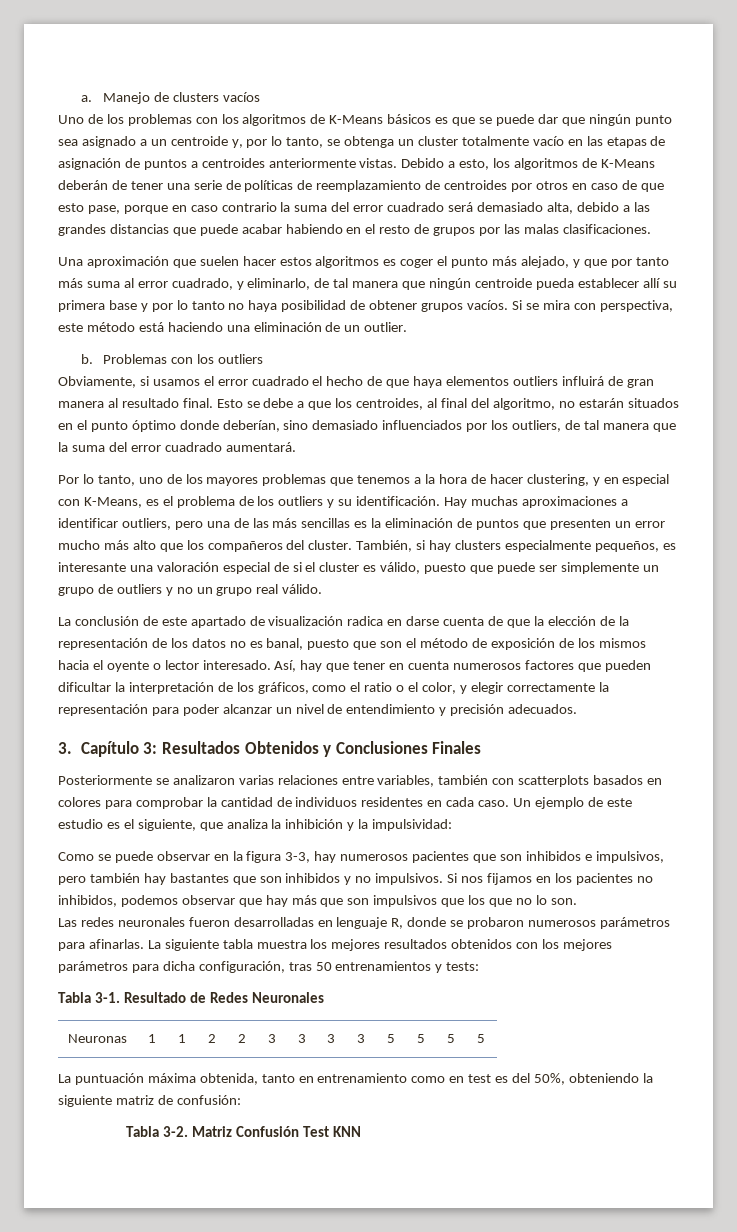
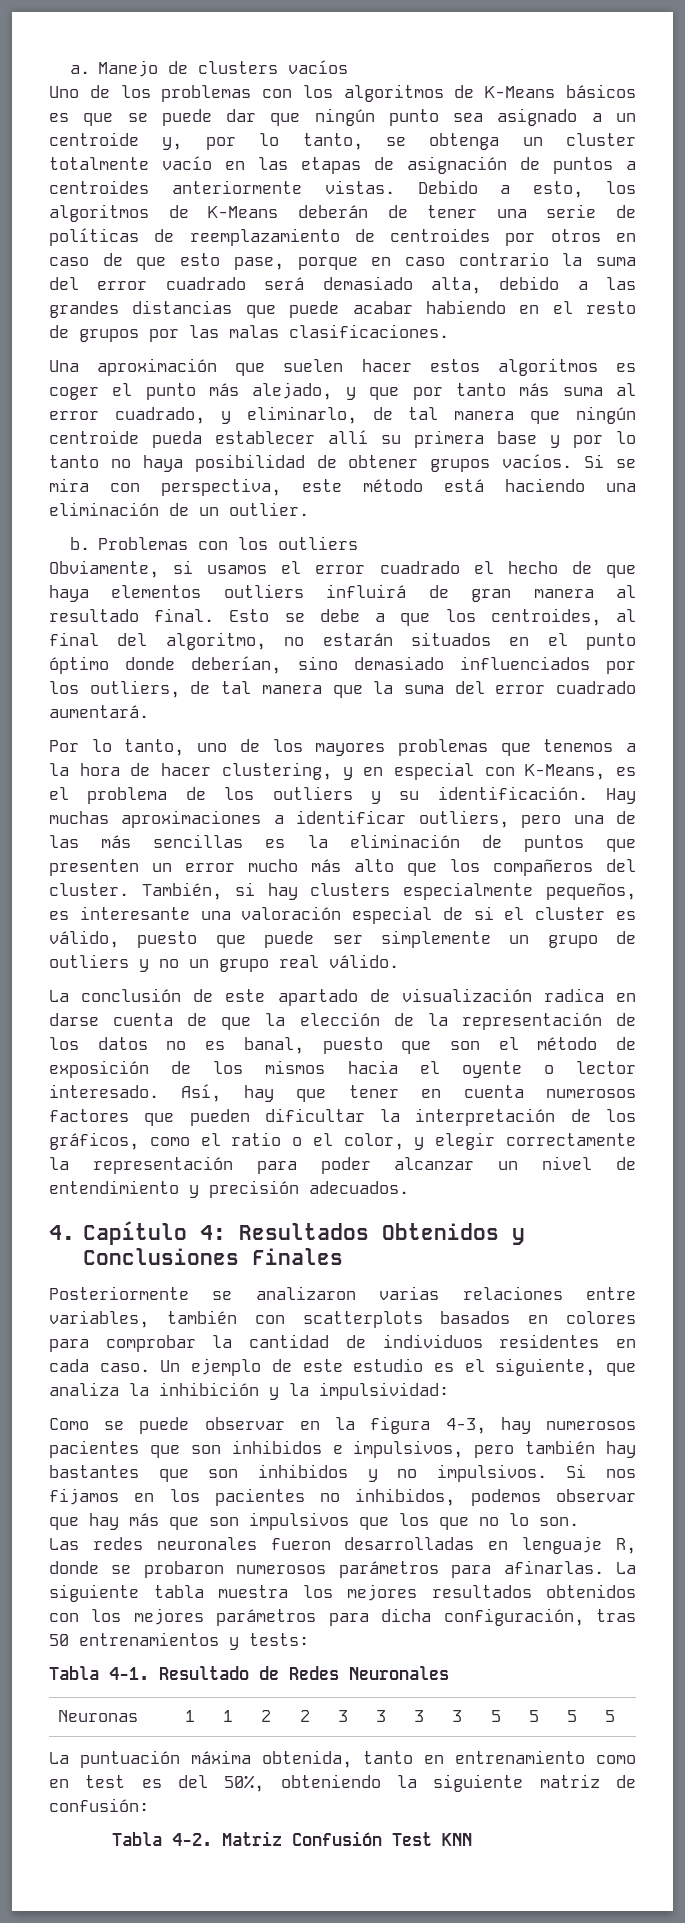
- 3. Capítulo 3: Resultados Obtenidos y Conclusiones Finales
+ 4. Capítulo 4: Resultados Obtenidos y Conclusiones Finales
- Como se puede observar en la figura 3-3, hay numerosos pacientes que son inhibidos e impulsivos, pero también hay bastantes que son inhibidos y no impulsivos.
+ Como se puede observar en la figura 4-3, hay numerosos pacientes que son inhibidos e impulsivos, pero también hay bastantes que son inhibidos y no impulsivos.
- Tabla 3-1.
+ Tabla 4-1.
- Tabla 3-2.
+ Tabla 4-2.

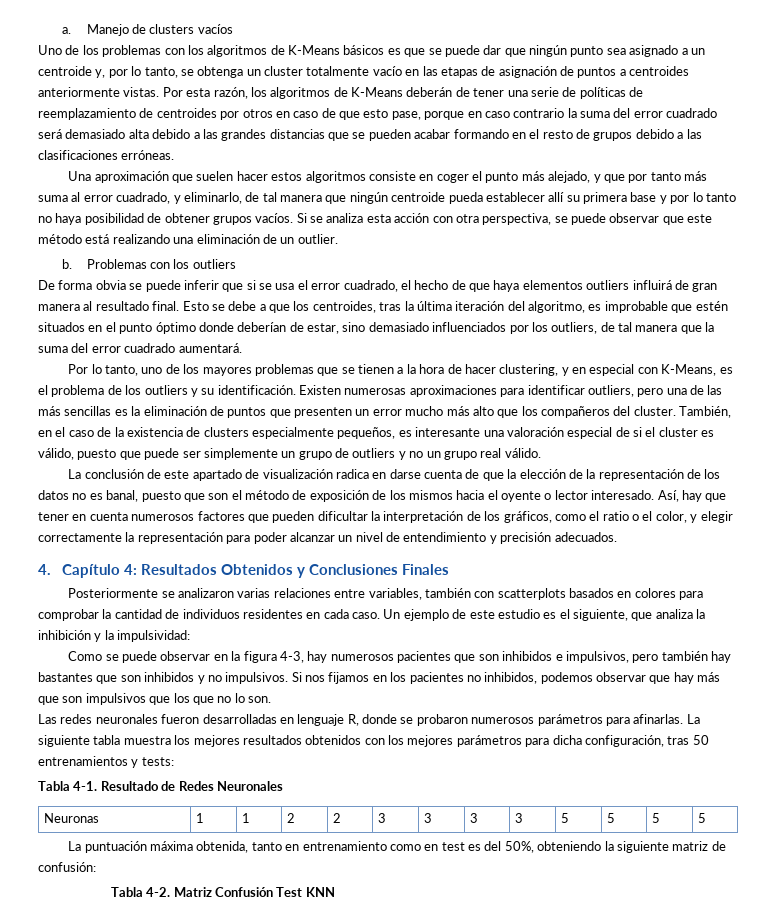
- Debido a esto, los algoritmos de K-Means deberán de tener una serie de políticas de reemplazamiento de centroides por otros en caso de que esto pase, porque en caso contrario la suma del error cuadrado será demasiado alta, debido a las grandes distancias que puede acabar habiendo en el resto de grupos por las malas clasificaciones.
+ Por esta razón, los algoritmos de K-Means deberán de tener una serie de políticas de reemplazamiento de centroides por otros en caso de que esto pase, porque en caso contrario la suma del error cuadrado será demasiado alta debido a las grandes distancias que se pueden acabar formando en el resto de grupos debido a las clasificaciones erróneas.
- Una aproximación que suelen hacer estos algoritmos es coger el punto más alejado, y que por tanto más suma al error cuadrado, y eliminarlo, de tal manera que ningún centroide pueda establecer allí su primera base y por lo tanto no haya posibilidad de obtener grupos vacíos.
+ Una aproximación que suelen hacer estos algoritmos consiste en coger el punto más alejado, y que por tanto más suma al error cuadrado, y eliminarlo, de tal manera que ningún centroide pueda establecer allí su primera base y por lo tanto no haya posibilidad de obtener grupos vacíos.
- Si se mira con perspectiva, este método está haciendo una eliminación de un outlier.
+ Si se analiza esta acción con otra perspectiva, se puede observar que este método está realizando una eliminación de un outlier.
- Obviamente, si usamos el error cuadrado el hecho de que haya elementos outliers influirá de gran manera al resultado final.
+ De forma obvia se puede inferir que si se usa el error cuadrado, el hecho de que haya elementos outliers influirá de gran manera al resultado final.
- Esto se debe a que los centroides, al final del algoritmo, no estarán situados en el punto óptimo donde deberían, sino demasiado influenciados por los outliers, de tal manera que la suma del error cuadrado aumentará.
+ Esto se debe a que los centroides, tras la última iteración del algoritmo, es improbable que estén situados en el punto óptimo donde deberían de estar, sino demasiado influenciados por los outliers, de tal manera que la suma del error cuadrado aumentará.
- Por lo tanto, uno de los mayores problemas que tenemos a la hora de hacer clustering, y en especial con K-Means, es el problema de los outliers y su identificación.
+ Por lo tanto, uno de los mayores problemas que se tienen a la hora de hacer clustering, y en especial con K-Means, es el problema de los outliers y su identificación.
- Hay muchas aproximaciones a identificar outliers, pero una de las más sencillas es la eliminación de puntos que presenten un error mucho más alto que los compañeros del cluster.
+ Existen numerosas aproximaciones para identificar outliers, pero una de las más sencillas es la eliminación de puntos que presenten un error mucho más alto que los compañeros del cluster.
- También, si hay clusters especialmente pequeños, es interesante una valoración especial de si el cluster es válido, puesto que puede ser simplemente un grupo de outliers y no un grupo real válido.
+ También, en el caso de la existencia de clusters especialmente pequeños, es interesante una valoración especial de si el cluster es válido, puesto que puede ser simplemente un grupo de outliers y no un grupo real válido.

